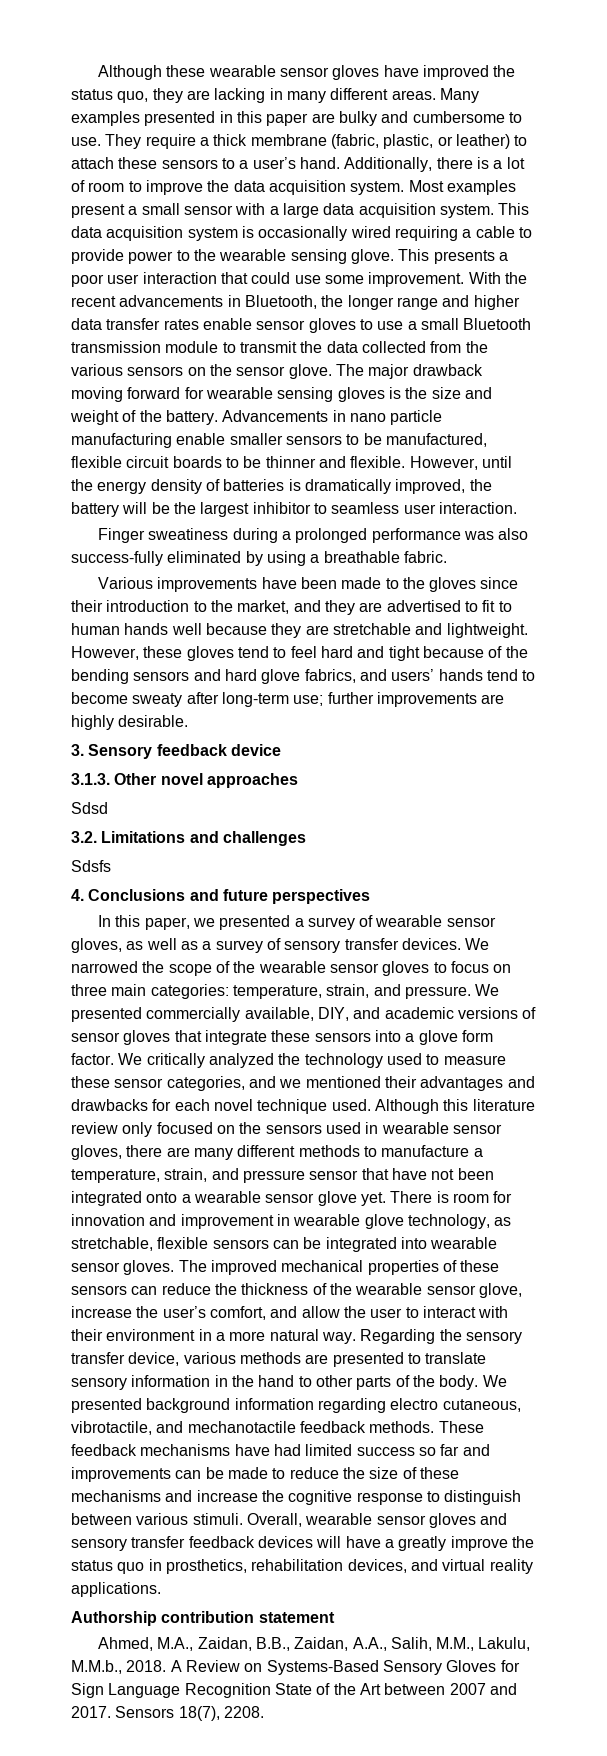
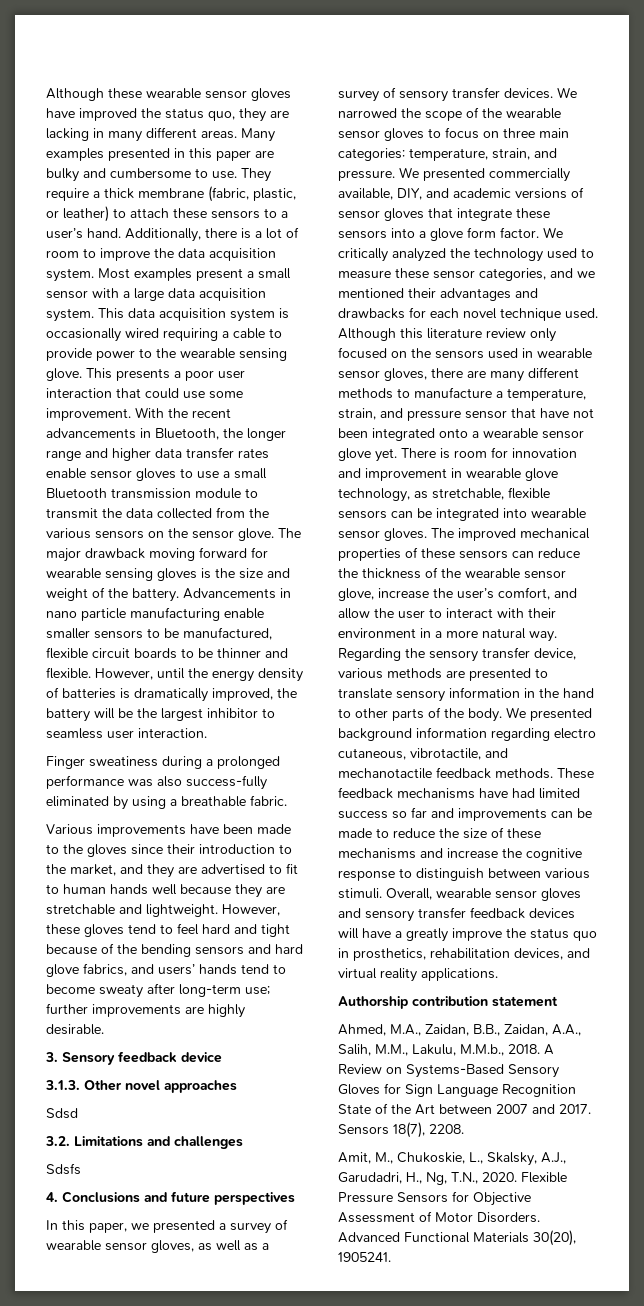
+ Amit, M., Chukoskie, L., Skalsky, A.J., Garudadri, H., Ng, T.N., 2020. Flexible Pressure Sensors for Objective Assessment of Motor Disorders. Advanced Functional Materials 30(20), 1905241.

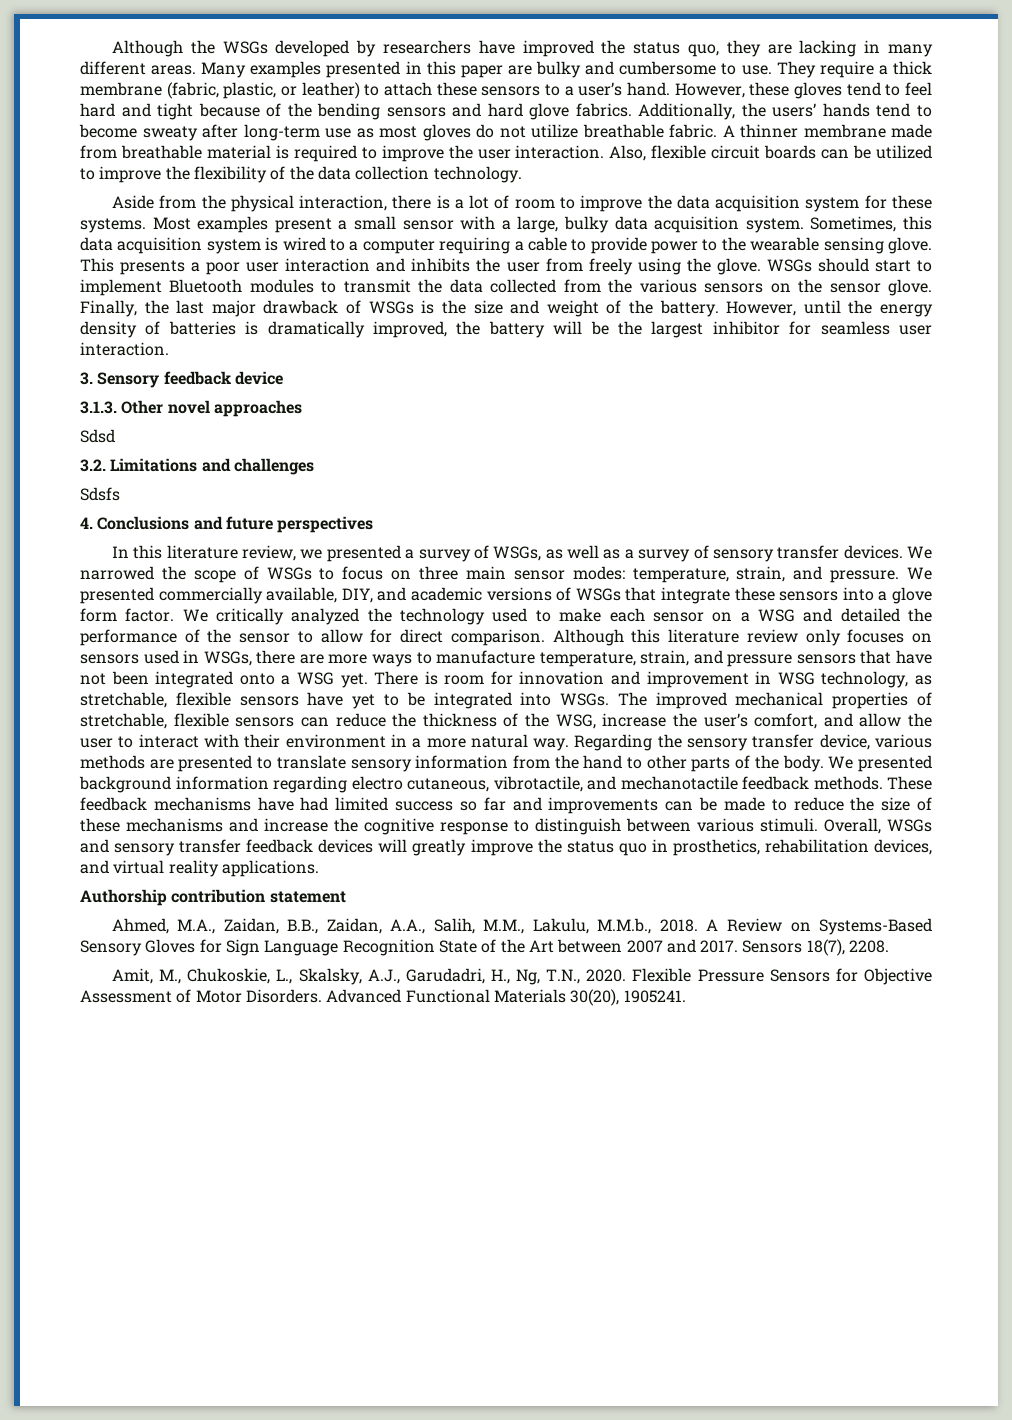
- Although these wearable sensor gloves have improved the status quo, they are lacking in many different areas.
+ Although the WSGs developed by researchers have improved the status quo, they are lacking in many different areas.
- Additionally, there is a lot of room to improve the data acquisition system.
+ However, these gloves tend to feel hard and tight because of the bending sensors and hard glove fabrics. Additionally, the users’ hands tend to become sweaty after long-term use as most gloves do not utilize breathable fabric. A thinner membrane made from breathable material is required to improve the user interaction. Also, flexible circuit boards can be utilized to improve the flexibility of the data collection technology.
+ Aside from the physical interaction, there is a lot of room to improve the data acquisition system for these systems.
- Most examples present a small sensor with a large data acquisition system. This data acquisition system is occasionally wired requiring a cable to provide power to the wearable sensing glove.
+ Most examples present a small sensor with a large, bulky data acquisition system. Sometimes, this data acquisition system is wired to a computer requiring a cable to provide power to the wearable sensing glove.
- This presents a poor user interaction that could use some improvement. With the recent advancements in Bluetooth, the longer range and higher data transfer rates enable sensor gloves to use a small Bluetooth transmission module to transmit the data collected from the various sensors on the sensor glove.
+ This presents a poor user interaction and inhibits the user from freely using the glove. WSGs should start to implement Bluetooth modules to transmit the data collected from the various sensors on the sensor glove.
- The major drawback moving forward for wearable sensing gloves is the size and weight of the battery.
+ Finally, the last major drawback of WSGs is the size and weight of the battery.
- Advancements in nano particle manufacturing enable smaller sensors to be manufactured, flexible circuit boards to be thinner and flexible.
- However, until the energy density of batteries is dramatically improved, the battery will be the largest inhibitor to seamless user interaction.
+ However, until the energy density of batteries is dramatically improved, the battery will be the largest inhibitor for seamless user interaction.
- Finger sweatiness during a prolonged performance was also success-fully eliminated by using a breathable fabric.
- Various improvements have been made to the gloves since their introduction to the market, and they are advertised to fit to human hands well because they are stretchable and lightweight. However, these gloves tend to feel hard and tight because of the bending sensors and hard glove fabrics, and users’ hands tend to become sweaty after long-term use; further improvements are highly desirable.
- In this paper, we presented a survey of wearable sensor gloves, as well as a survey of sensory transfer devices.
+ In this literature review, we presented a survey of WSGs, as well as a survey of sensory transfer devices.
- We narrowed the scope of the wearable sensor gloves to focus on three main categories: temperature, strain, and pressure.
+ We narrowed the scope of WSGs to focus on three main sensor modes: temperature, strain, and pressure.
- We presented commercially available, DIY, and academic versions of sensor gloves that integrate these sensors into a glove form factor.
+ We presented commercially available, DIY, and academic versions of WSGs that integrate these sensors into a glove form factor.
- We critically analyzed the technology used to measure these sensor categories, and we mentioned their advantages and drawbacks for each novel technique used.
+ We critically analyzed the technology used to make each sensor on a WSG and detailed the performance of the sensor to allow for direct comparison.
- Although this literature review only focused on the sensors used in wearable sensor gloves, there are many different methods to manufacture a temperature, strain, and pressure sensor that have not been integrated onto a wearable sensor glove yet.
+ Although this literature review only focuses on sensors used in WSGs, there are more ways to manufacture temperature, strain, and pressure sensors that have not been integrated onto a WSG yet.
- There is room for innovation and improvement in wearable glove technology, as stretchable, flexible sensors can be integrated into wearable sensor gloves.
+ There is room for innovation and improvement in WSG technology, as stretchable, flexible sensors have yet to be integrated into WSGs.
- The improved mechanical properties of these sensors can reduce the thickness of the wearable sensor glove, increase the user’s comfort, and allow the user to interact with their environment in a more natural way.
+ The improved mechanical properties of stretchable, flexible sensors can reduce the thickness of the WSG, increase the user’s comfort, and allow the user to interact with their environment in a more natural way.
- Regarding the sensory transfer device, various methods are presented to translate sensory information in the hand to other parts of the body.
+ Regarding the sensory transfer device, various methods are presented to translate sensory information from the hand to other parts of the body.
- Overall, wearable sensor gloves and sensory transfer feedback devices will have a greatly improve the status quo in prosthetics, rehabilitation devices, and virtual reality applications.
+ Overall, WSGs and sensory transfer feedback devices will greatly improve the status quo in prosthetics, rehabilitation devices, and virtual reality applications.

